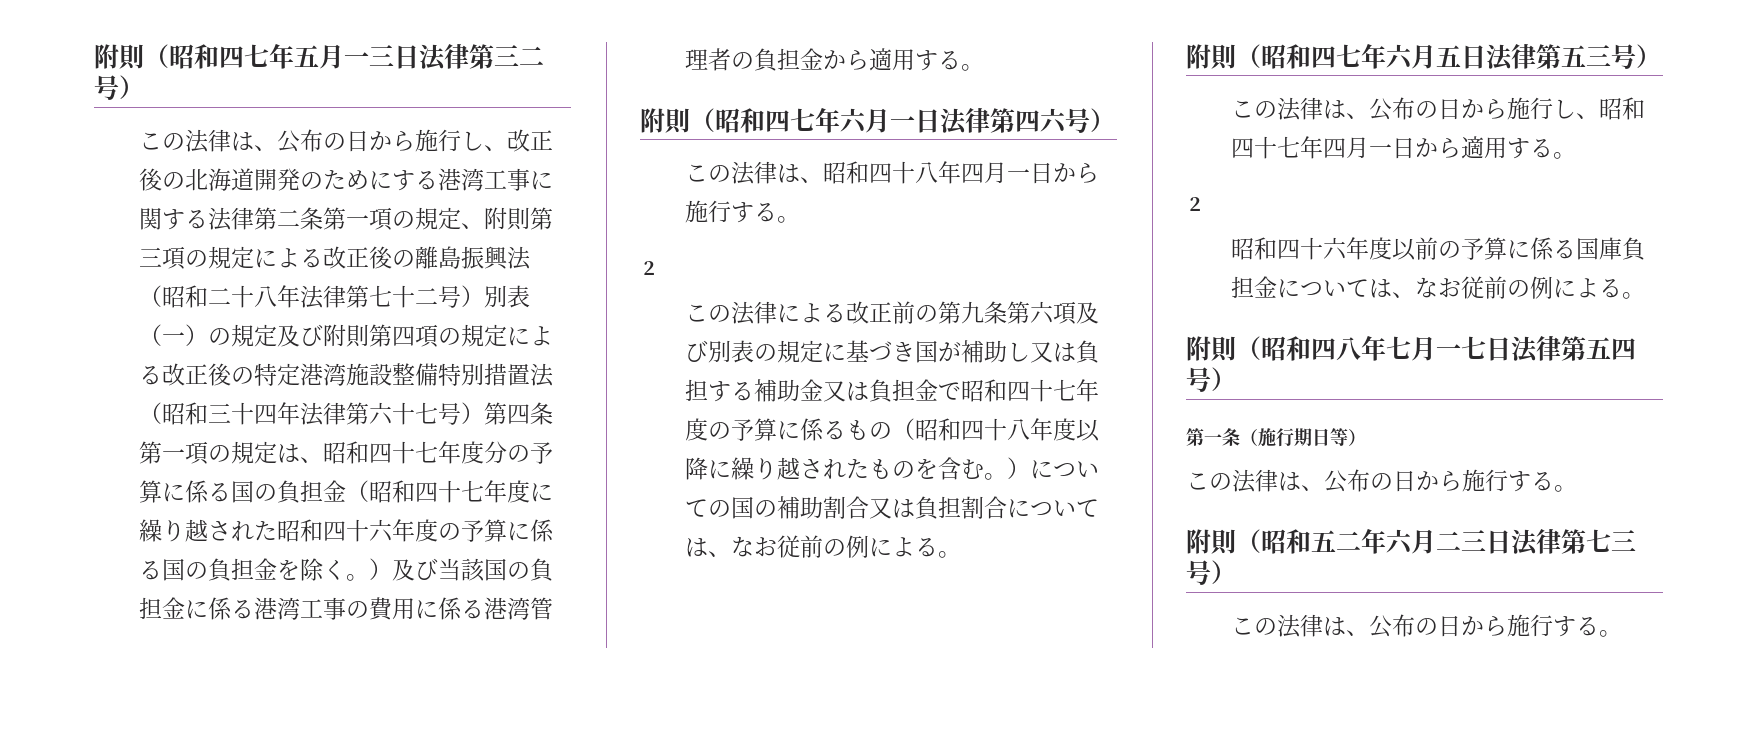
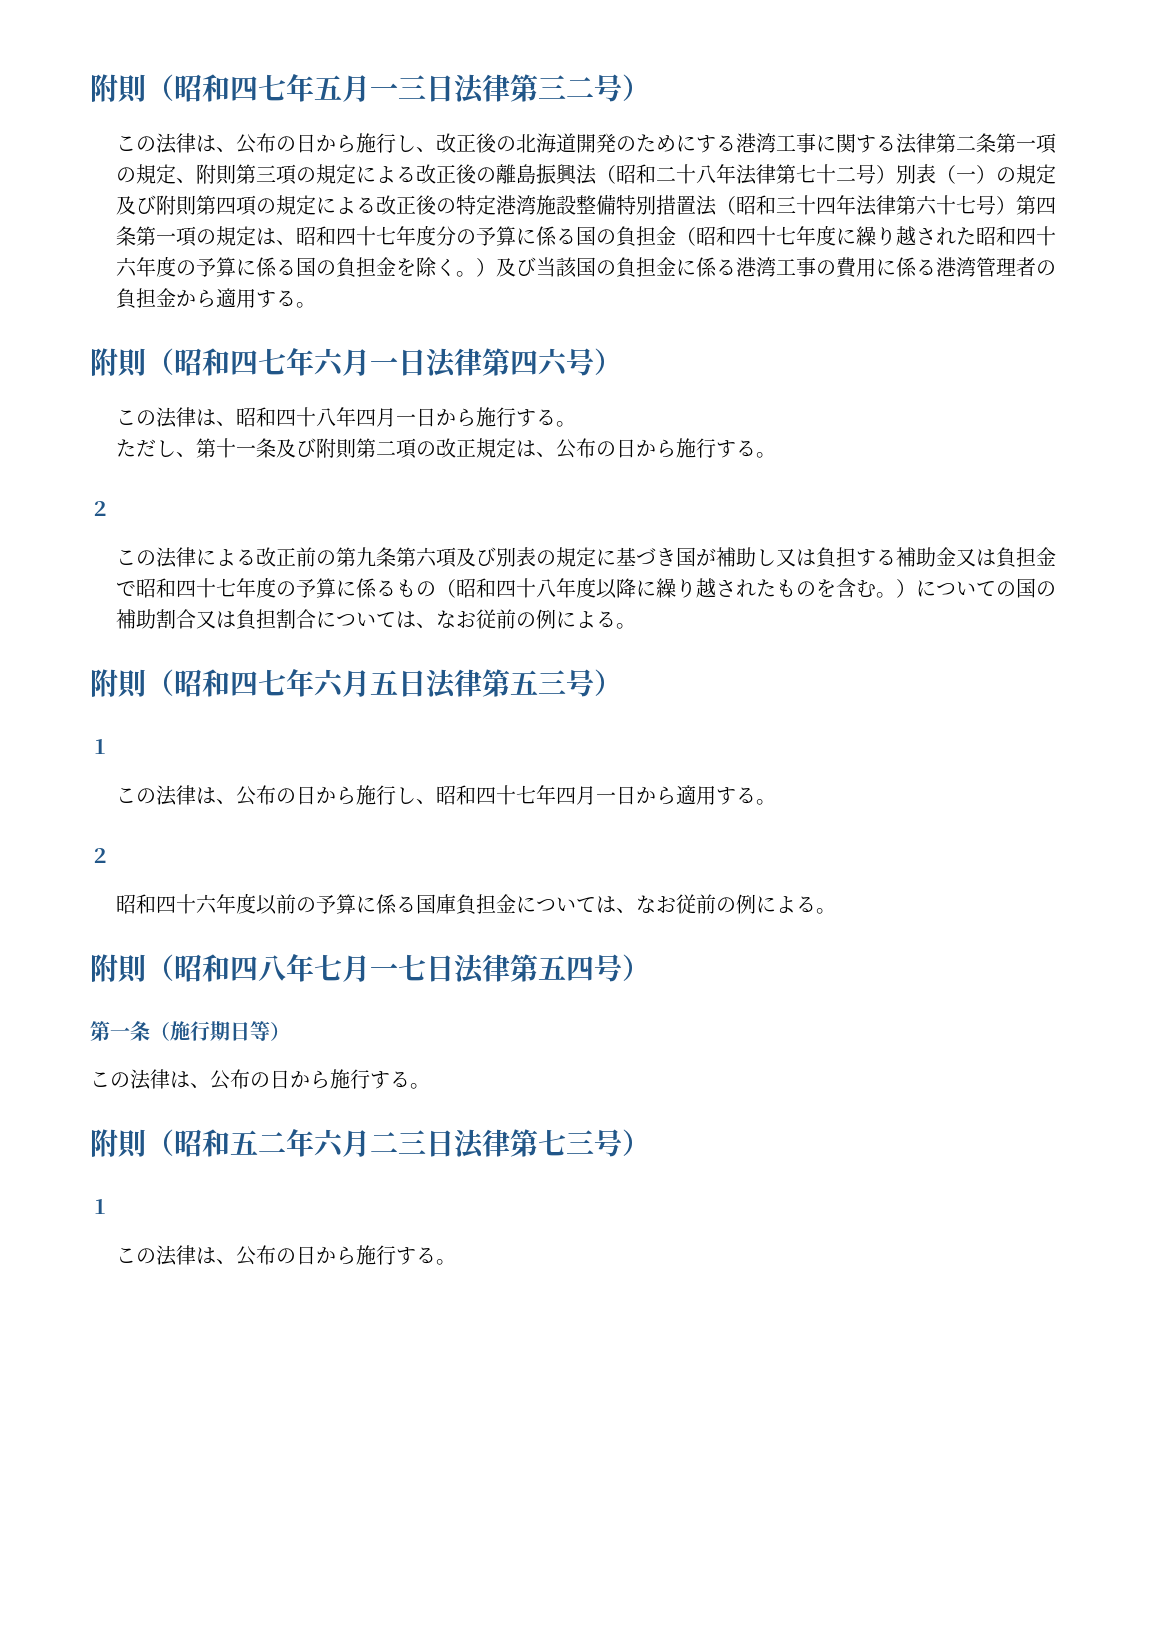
+ ただし、第十一条及び附則第二項の改正規定は、公布の日から施行する。
  附則（昭和四七年六月五日法律第五三号）
+ １
  附則（昭和五二年六月二三日法律第七三号）
+ １

